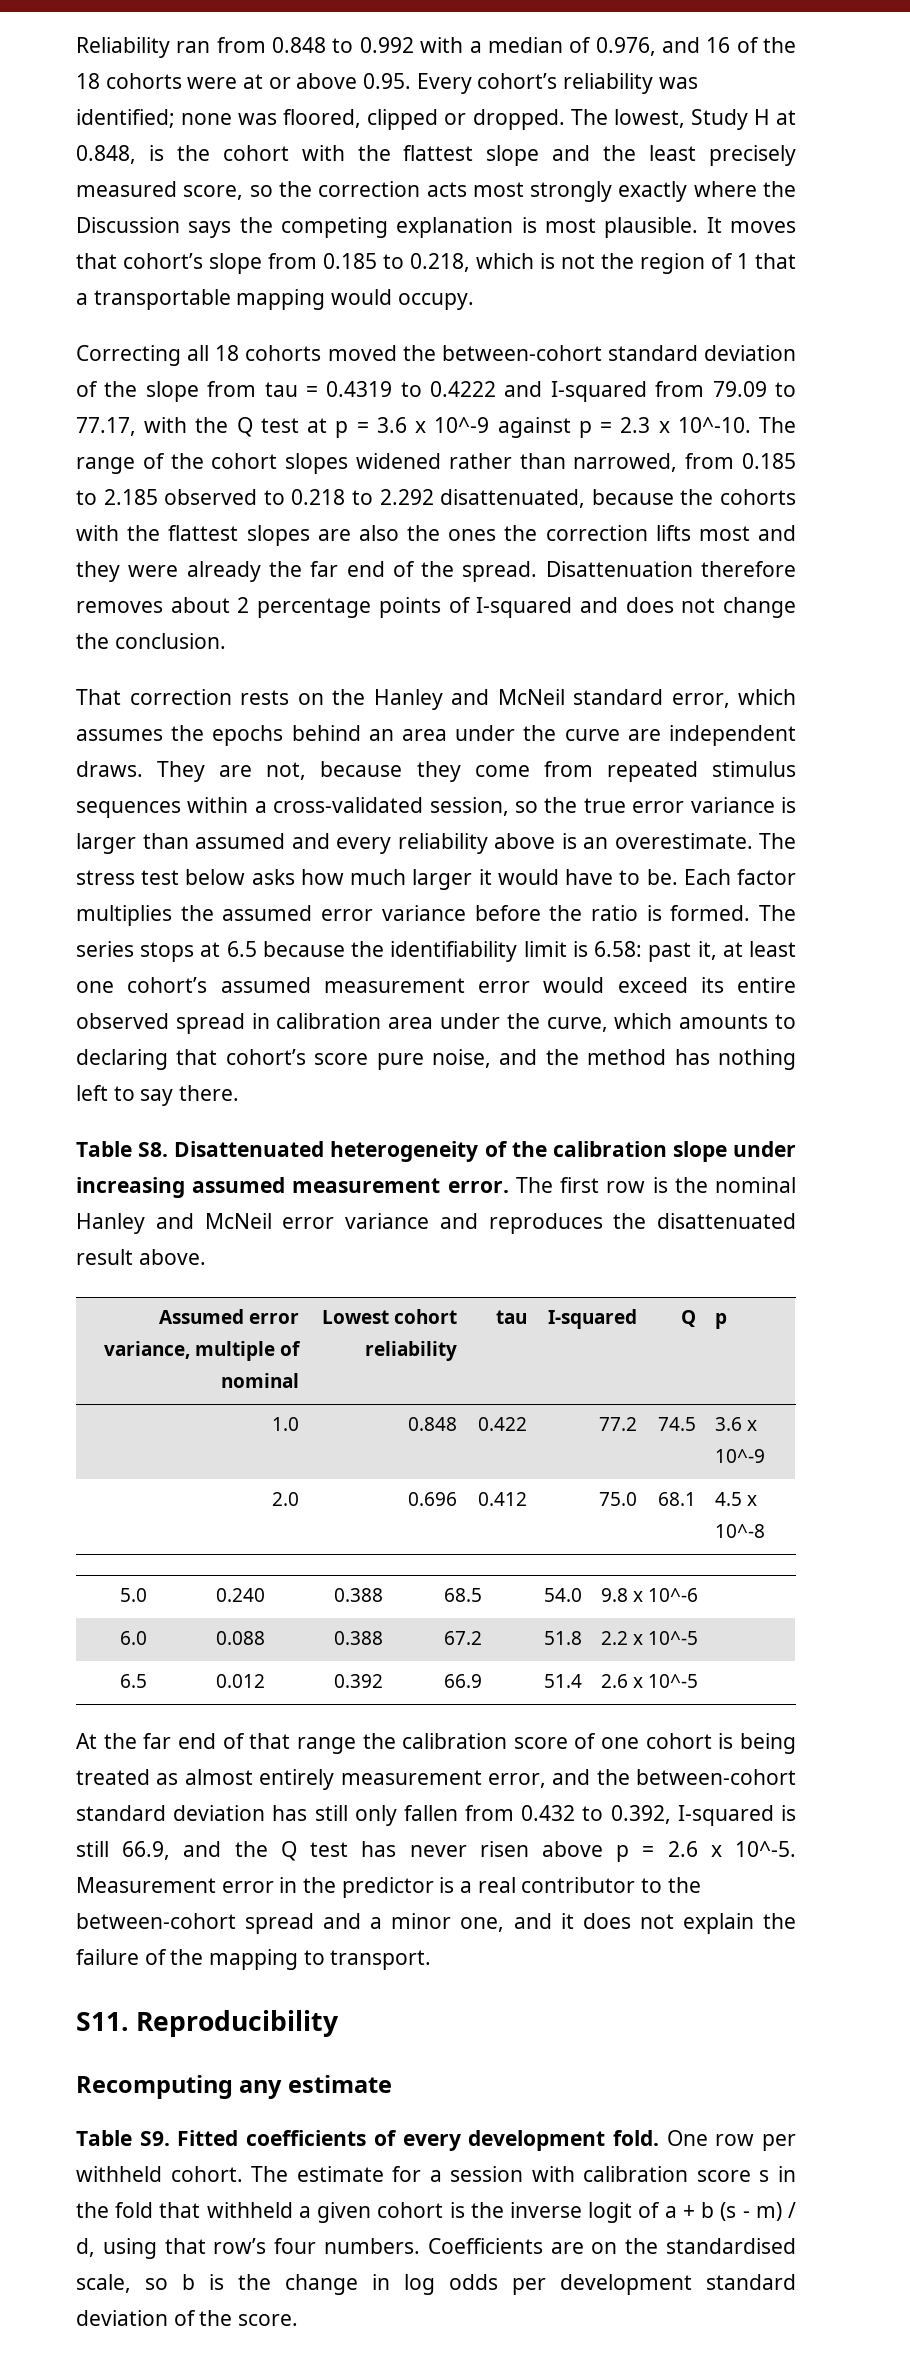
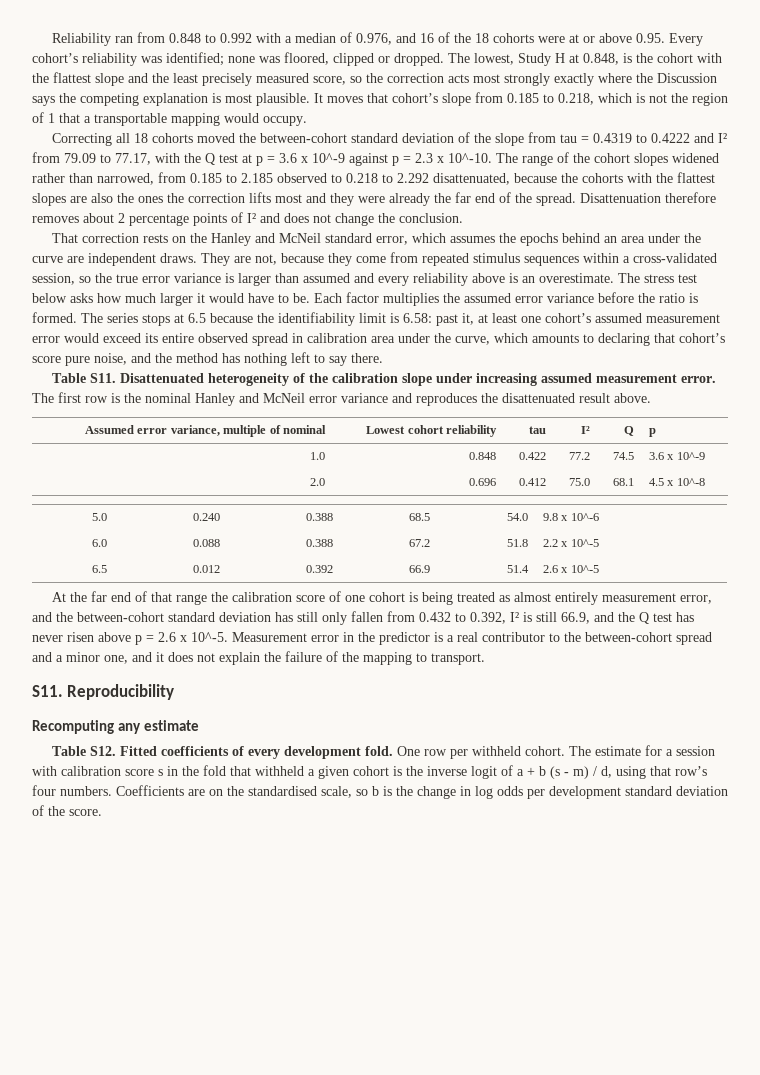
- Correcting all 18 cohorts moved the between-cohort standard deviation of the slope from tau = 0.4319 to 0.4222 and I-squared from 79.09 to 77.17, with the Q test at p = 3.6 x 10^-9 against p = 2.3 x 10^-10.
+ Correcting all 18 cohorts moved the between-cohort standard deviation of the slope from tau = 0.4319 to 0.4222 and I² from 79.09 to 77.17, with the Q test at p = 3.6 x 10^-9 against p = 2.3 x 10^-10.
- Disattenuation therefore removes about 2 percentage points of I-squared and does not change the conclusion.
+ Disattenuation therefore removes about 2 percentage points of I² and does not change the conclusion.
- Table S8. Disattenuated heterogeneity of the calibration slope under increasing assumed measurement error.
+ Table S11. Disattenuated heterogeneity of the calibration slope under increasing assumed measurement error.
- Assumed error variance, multiple of nominal | Lowest cohort reliability | tau | I-squared | Q | p
+ Assumed error variance, multiple of nominal | Lowest cohort reliability | tau | I² | Q | p
- At the far end of that range the calibration score of one cohort is being treated as almost entirely measurement error, and the between-cohort standard deviation has still only fallen from 0.432 to 0.392, I-squared is still 66.9, and the Q test has never risen above p = 2.6 x 10^-5.
+ At the far end of that range the calibration score of one cohort is being treated as almost entirely measurement error, and the between-cohort standard deviation has still only fallen from 0.432 to 0.392, I² is still 66.9, and the Q test has never risen above p = 2.6 x 10^-5.
- Table S9. Fitted coefficients of every development fold.
+ Table S12. Fitted coefficients of every development fold.

